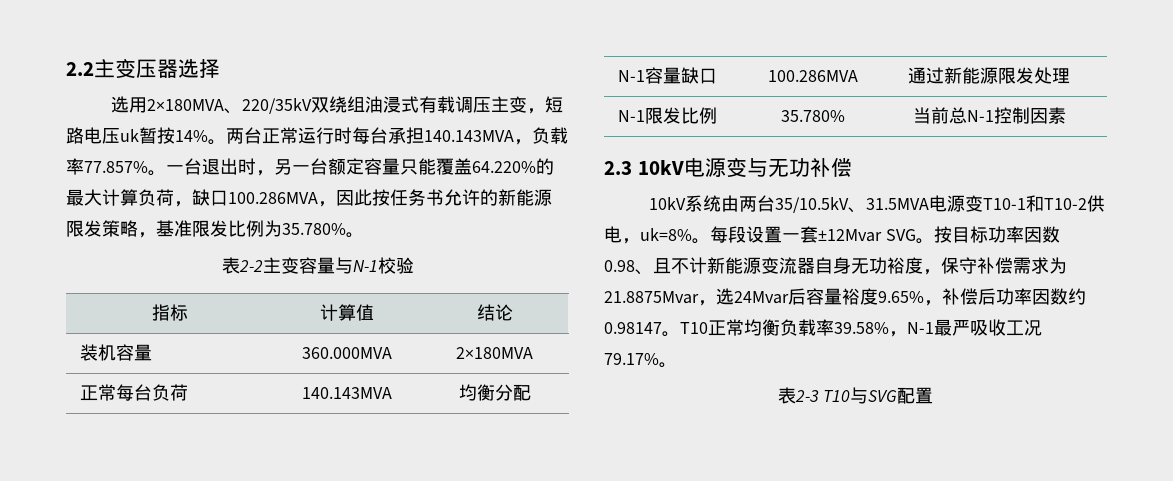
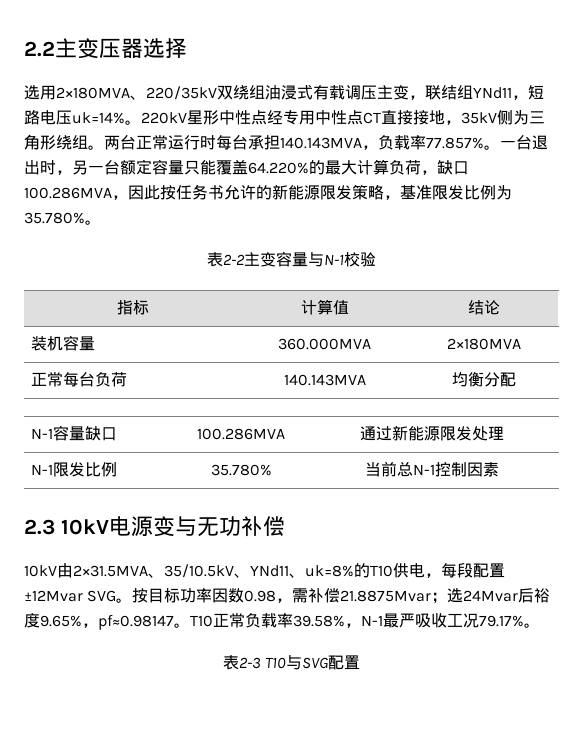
- 选用2×180MVA、220/35kV双绕组油浸式有载调压主变，短路电压uk暂按14%。
+ 选用2×180MVA、220/35kV双绕组油浸式有载调压主变，联结组YNd11，短路电压uk=14%。220kV星形中性点经专用中性点CT直接接地，35kV侧为三角形绕组。
- 10kV系统由两台35/10.5kV、31.5MVA电源变T10-1和T10-2供电，uk=8%。每段设置一套±12Mvar SVG。
+ 10kV由2×31.5MVA、35/10.5kV、YNd11、uk=8%的T10供电，每段配置±12Mvar SVG。
- 按目标功率因数0.98、且不计新能源变流器自身无功裕度，保守补偿需求为21.8875Mvar，选24Mvar后容量裕度9.65%，补偿后功率因数约0.98147。
+ 按目标功率因数0.98，需补偿21.8875Mvar；选24Mvar后裕度9.65%，pf≈0.98147。
- T10正常均衡负载率39.58%，N-1最严吸收工况79.17%。
+ T10正常负载率39.58%，N-1最严吸收工况79.17%。

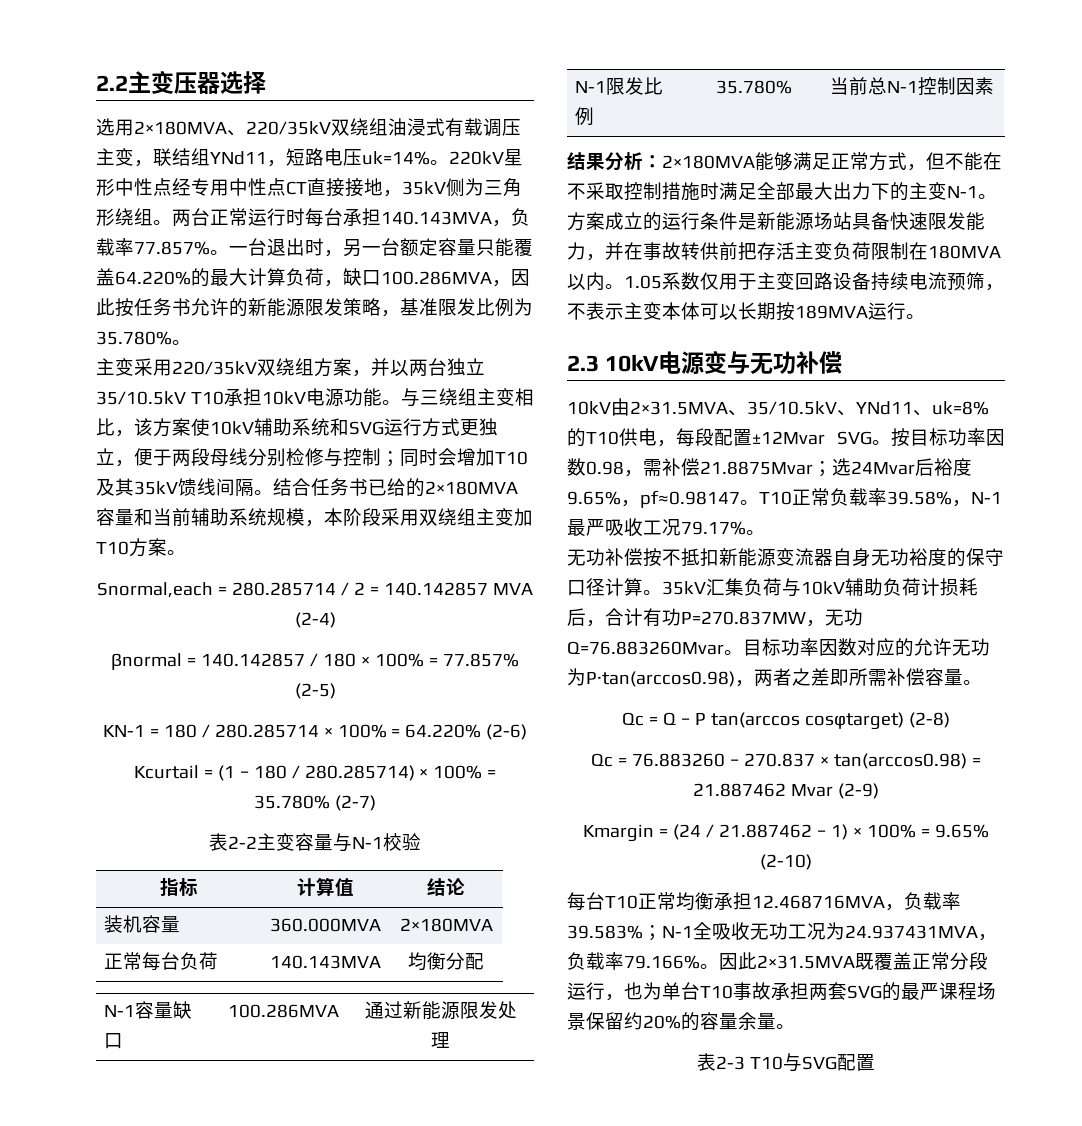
+ 主变采用220/35kV双绕组方案，并以两台独立35/10.5kV T10承担10kV电源功能。与三绕组主变相比，该方案使10kV辅助系统和SVG运行方式更独立，便于两段母线分别检修与控制；同时会增加T10及其35kV馈线间隔。结合任务书已给的2×180MVA容量和当前辅助系统规模，本阶段采用双绕组主变加T10方案。
+ Snormal,each = 280.285714 / 2 = 140.142857 MVA (2-4)
+ βnormal = 140.142857 / 180 × 100% = 77.857% (2-5)
+ KN-1 = 180 / 280.285714 × 100% = 64.220% (2-6)
+ Kcurtail = (1 − 180 / 280.285714) × 100% = 35.780% (2-7)
+ 结果分析：2×180MVA能够满足正常方式，但不能在不采取控制措施时满足全部最大出力下的主变N-1。方案成立的运行条件是新能源场站具备快速限发能力，并在事故转供前把存活主变负荷限制在180MVA以内。1.05系数仅用于主变回路设备持续电流预筛，不表示主变本体可以长期按189MVA运行。
+ 无功补偿按不抵扣新能源变流器自身无功裕度的保守口径计算。35kV汇集负荷与10kV辅助负荷计损耗后，合计有功P=270.837MW，无功Q=76.883260Mvar。目标功率因数对应的允许无功为P·tan(arccos0.98)，两者之差即所需补偿容量。
+ Qc = Q − P tan(arccos cosφtarget) (2-8)
+ Qc = 76.883260 − 270.837 × tan(arccos0.98) = 21.887462 Mvar (2-9)
+ Kmargin = (24 / 21.887462 − 1) × 100% = 9.65% (2-10)
+ 每台T10正常均衡承担12.468716MVA，负载率39.583%；N-1全吸收无功工况为24.937431MVA，负载率79.166%。因此2×31.5MVA既覆盖正常分段运行，也为单台T10事故承担两套SVG的最严课程场景保留约20%的容量余量。

